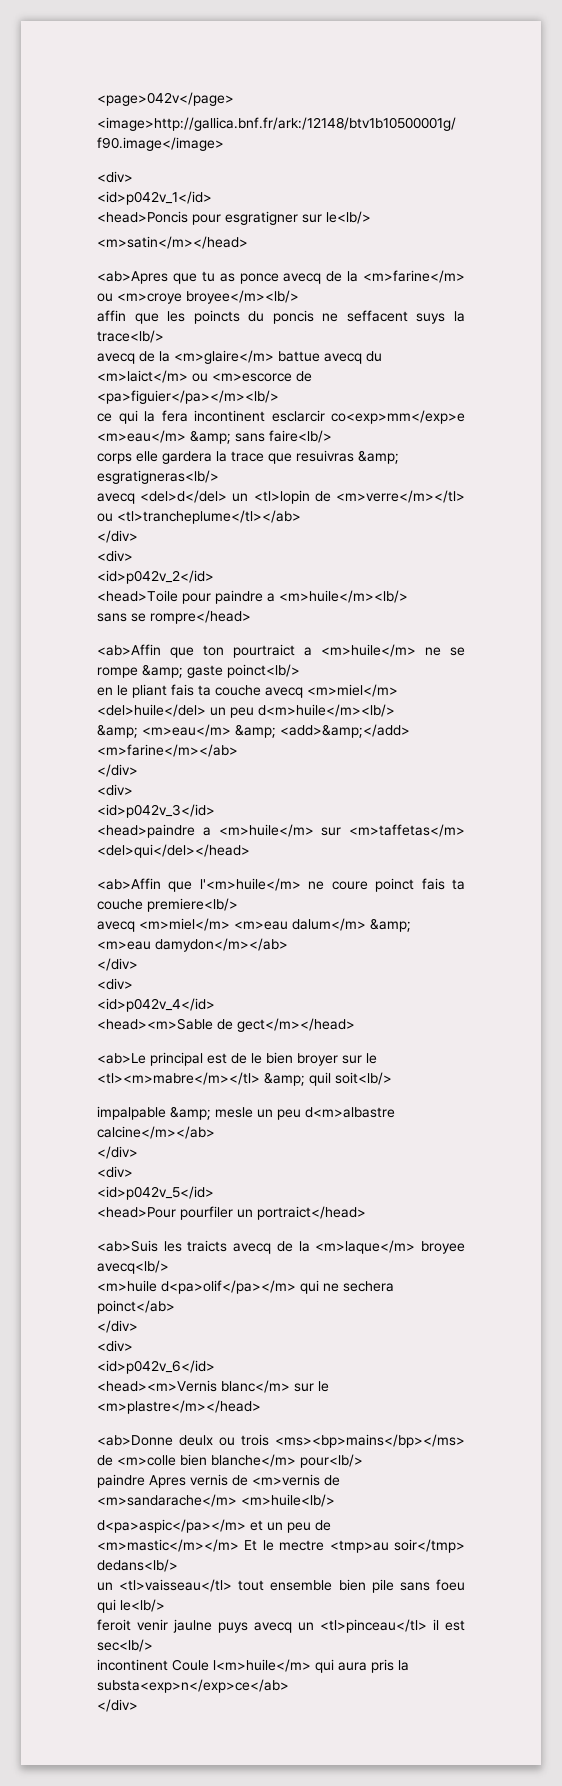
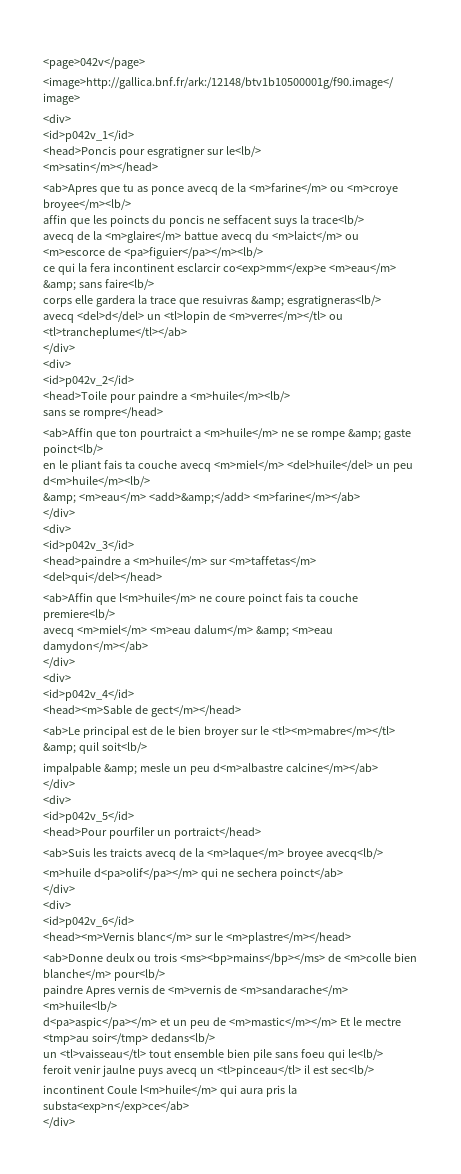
- &amp; <m>eau</m> &amp; <add>&amp;</add> <m>farine</m></ab>
+ &amp; <m>eau</m> <add>&amp;</add> <m>farine</m></ab>
- <ab>Affin que l'<m>huile</m> ne coure poinct fais ta couche premiere<lb/>
+ <ab>Affin que l<m>huile</m> ne coure poinct fais ta couche premiere<lb/>

